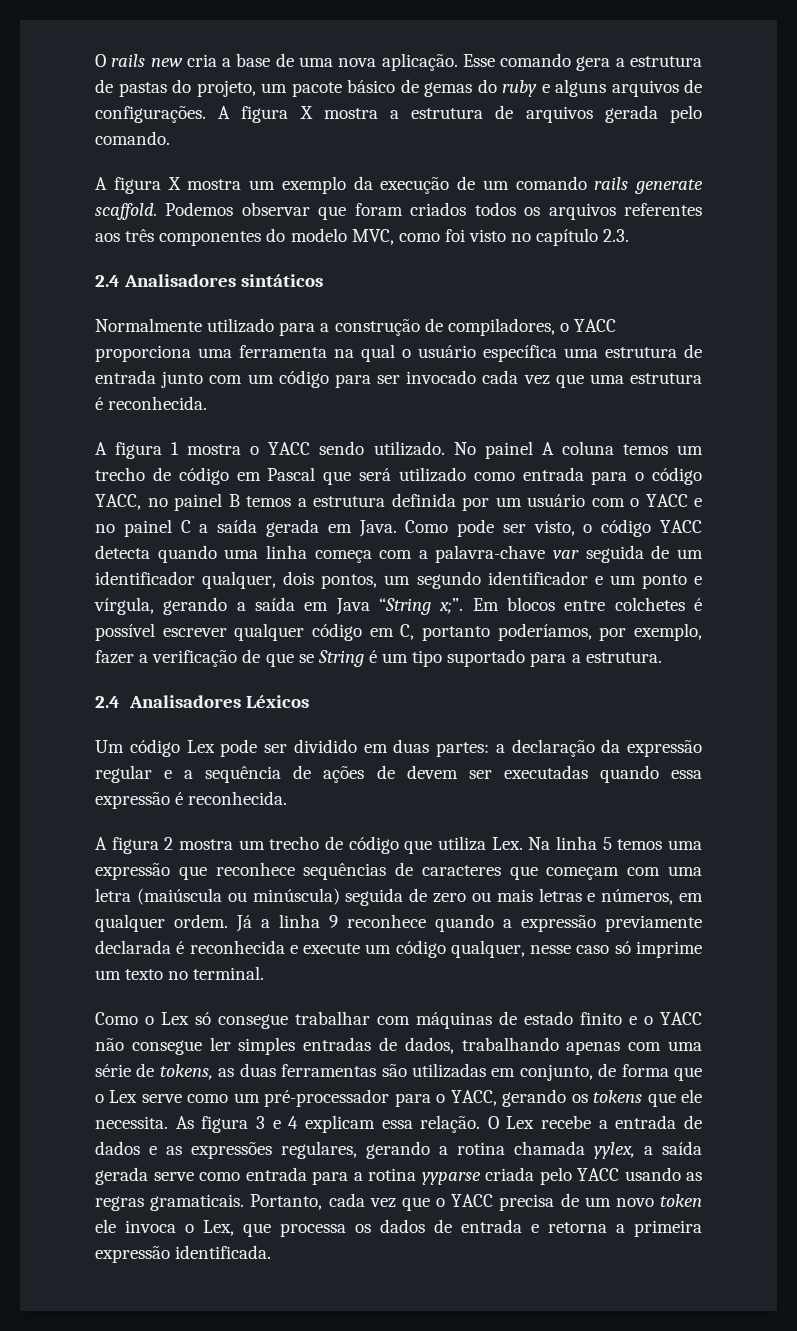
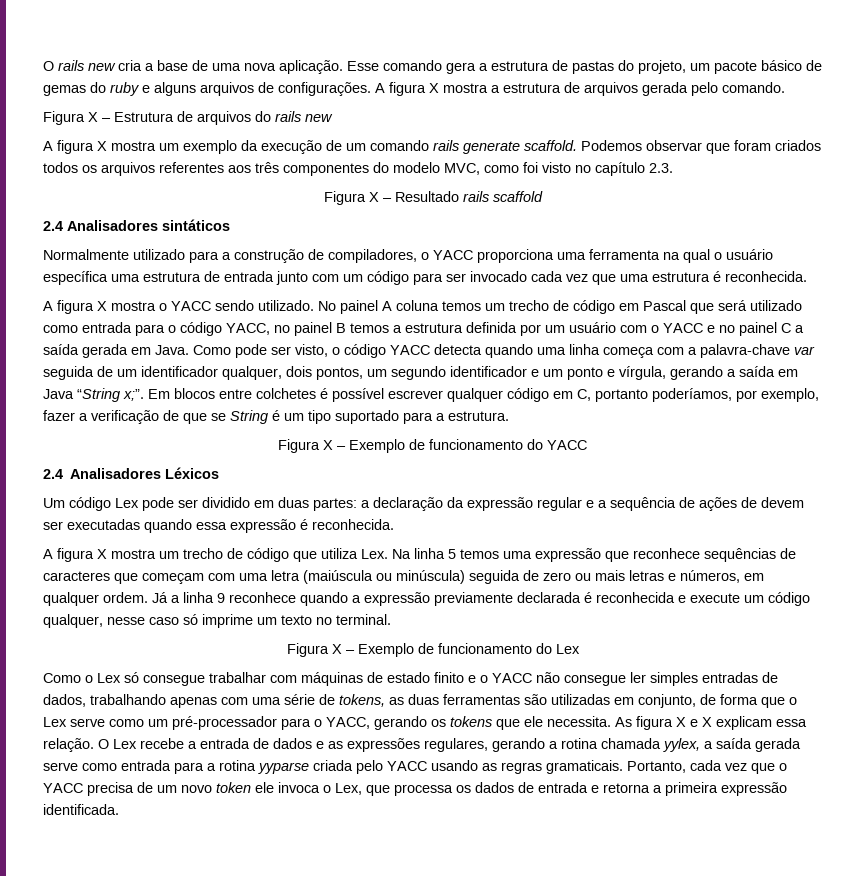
+ Figura X – Estrutura de arquivos do rails new
+ Figura X – Resultado rails scaffold
- A figura 1 mostra o YACC sendo utilizado.
+ A figura X mostra o YACC sendo utilizado.
+ Figura X – Exemplo de funcionamento do YACC
- A figura 2 mostra um trecho de código que utiliza Lex. Na linha 5 temos uma expressão que reconhece sequências de caracteres que começam com uma letra (maiúscula ou minúscula) seguida de zero ou mais letras e números, em qualquer ordem.
+ A figura X mostra um trecho de código que utiliza Lex. Na linha 5 temos uma expressão que reconhece sequências de caracteres que começam com uma letra (maiúscula ou minúscula) seguida de zero ou mais letras e números, em qualquer ordem.
+ Figura X – Exemplo de funcionamento do Lex
- As figura 3 e 4 explicam essa relação.
+ As figura X e X explicam essa relação.

